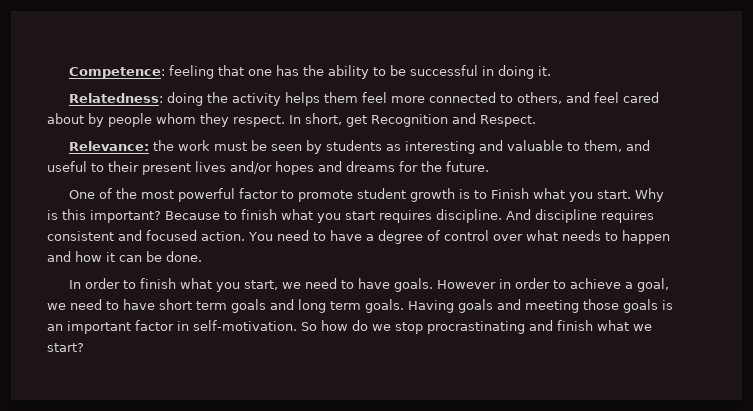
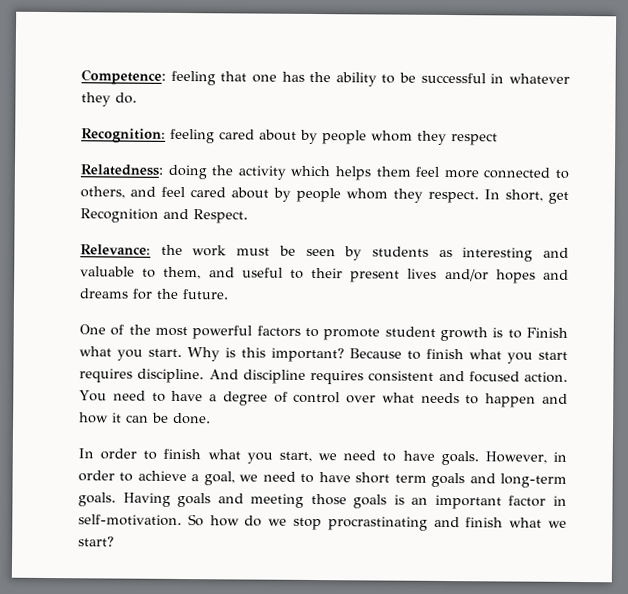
- Competence: feeling that one has the ability to be successful in doing it.
+ Competence: feeling that one has the ability to be successful in whatever they do.
+ Recognition: feeling cared about by people whom they respect
- Relatedness: doing the activity helps them feel more connected to others, and feel cared about by people whom they respect.
+ Relatedness: doing the activity which helps them feel more connected to others, and feel cared about by people whom they respect.
- One of the most powerful factor to promote student growth is to Finish what you start.
+ One of the most powerful factors to promote student growth is to Finish what you start.
- However in order to achieve a goal, we need to have short term goals and long term goals.
+ However, in order to achieve a goal, we need to have short term goals and long-term goals.

